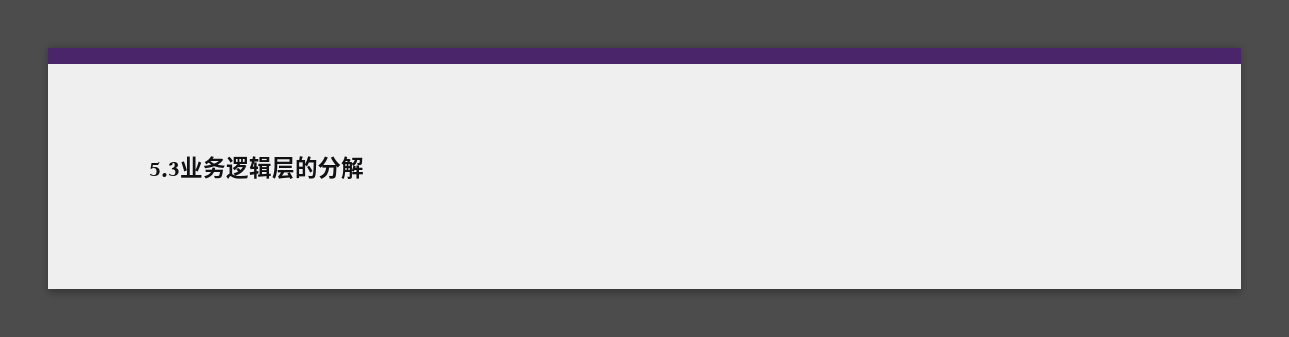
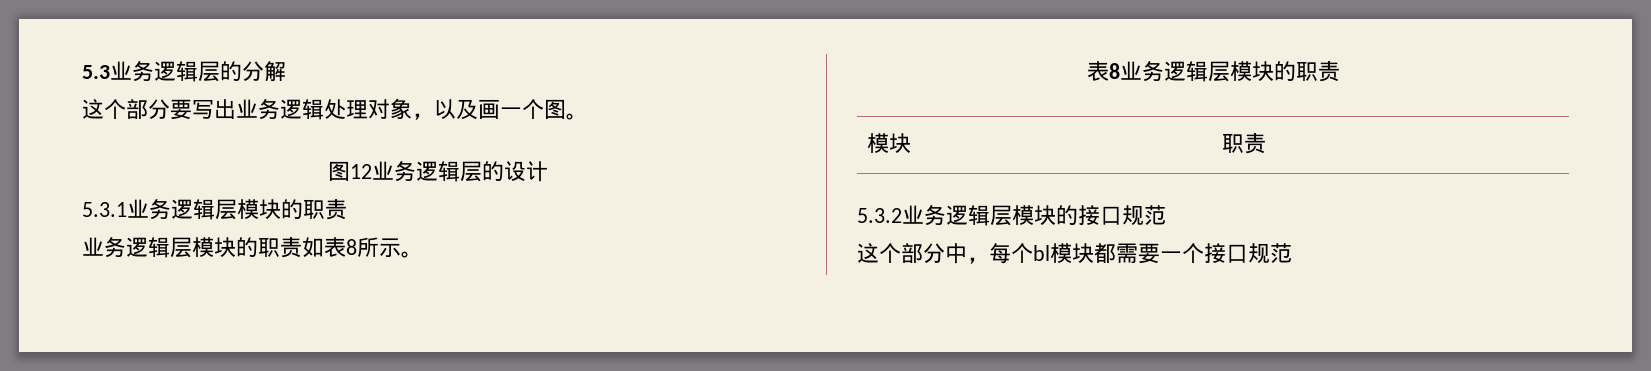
+ 这个部分要写出业务逻辑处理对象，以及画一个图。
+ 图12业务逻辑层的设计
+ 5.3.1业务逻辑层模块的职责
+ 业务逻辑层模块的职责如表8所示。
+ 表8业务逻辑层模块的职责
+ 模块 | 职责
+ 5.3.2业务逻辑层模块的接口规范
+ 这个部分中，每个bl模块都需要一个接口规范

